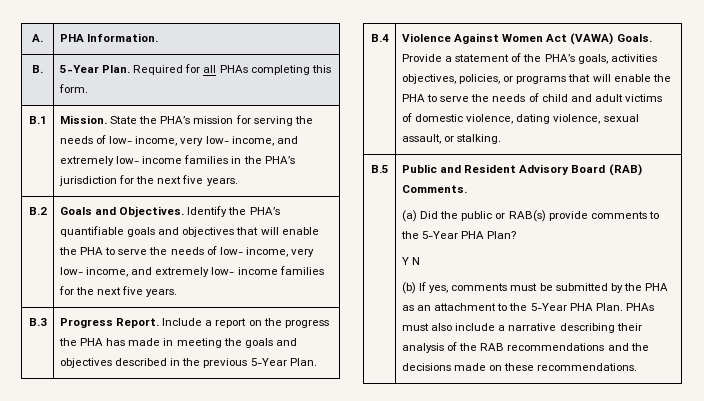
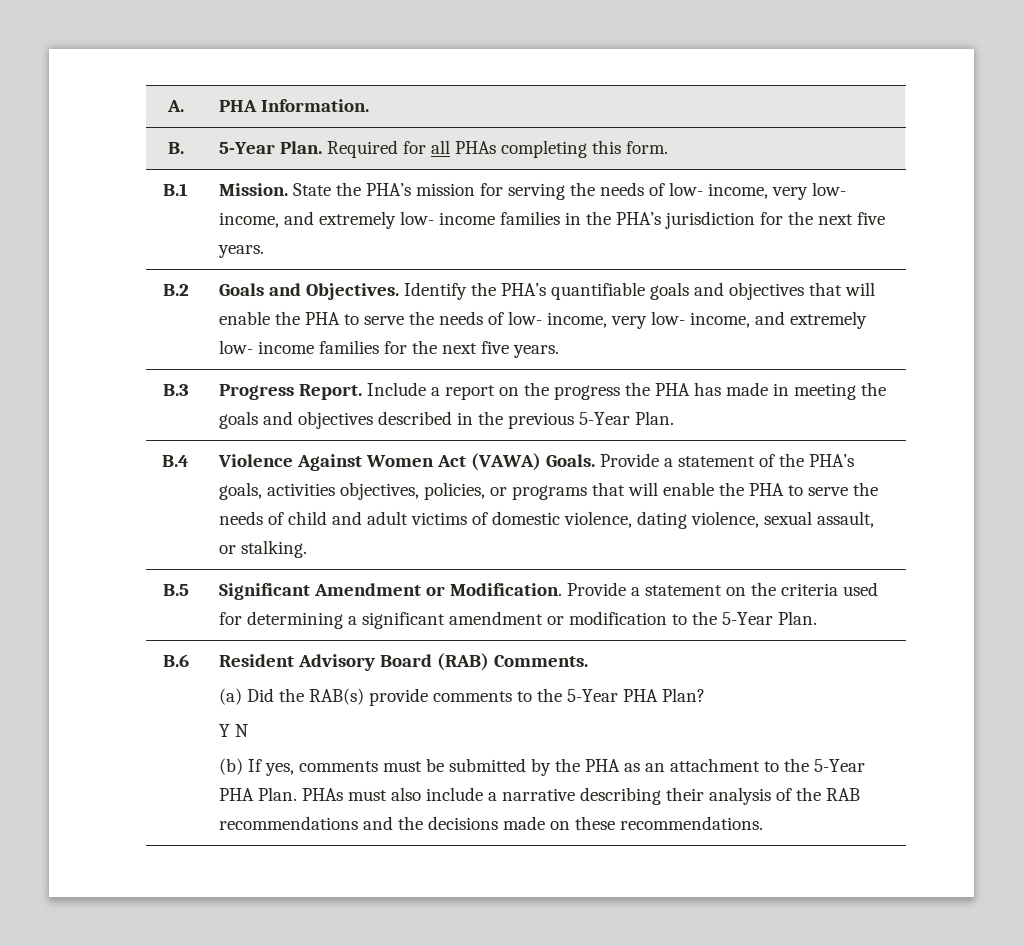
- Public and Resident Advisory Board (RAB) Comments.
+ Significant Amendment or Modification. Provide a statement on the criteria used for determining a significant amendment or modification to the 5-Year Plan.
+ B.6 | Resident Advisory Board (RAB) Comments.
- (a) Did the public or RAB(s) provide comments to the 5-Year PHA Plan?
+ (a) Did the RAB(s) provide comments to the 5-Year PHA Plan?

